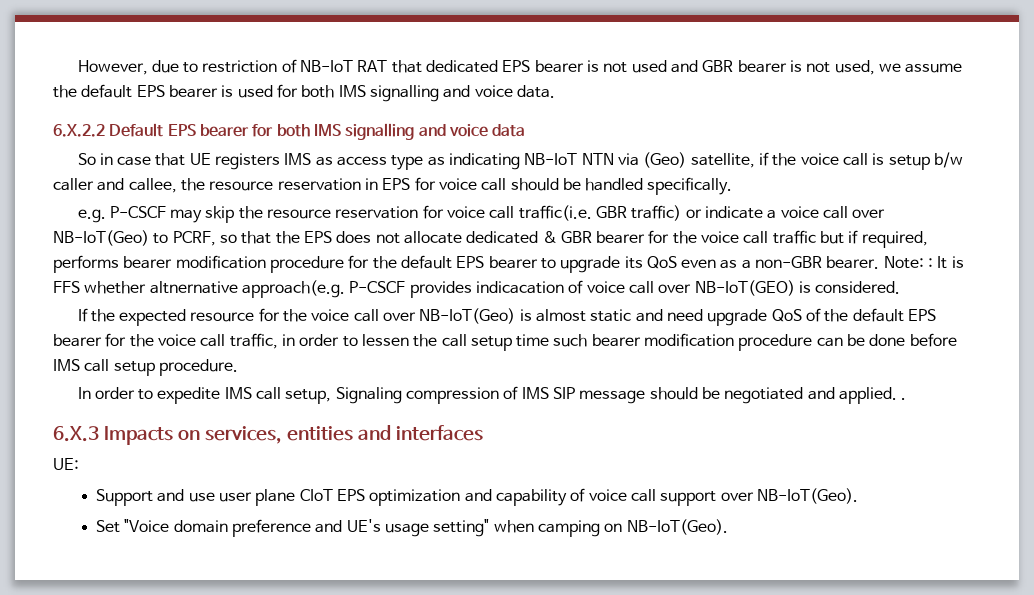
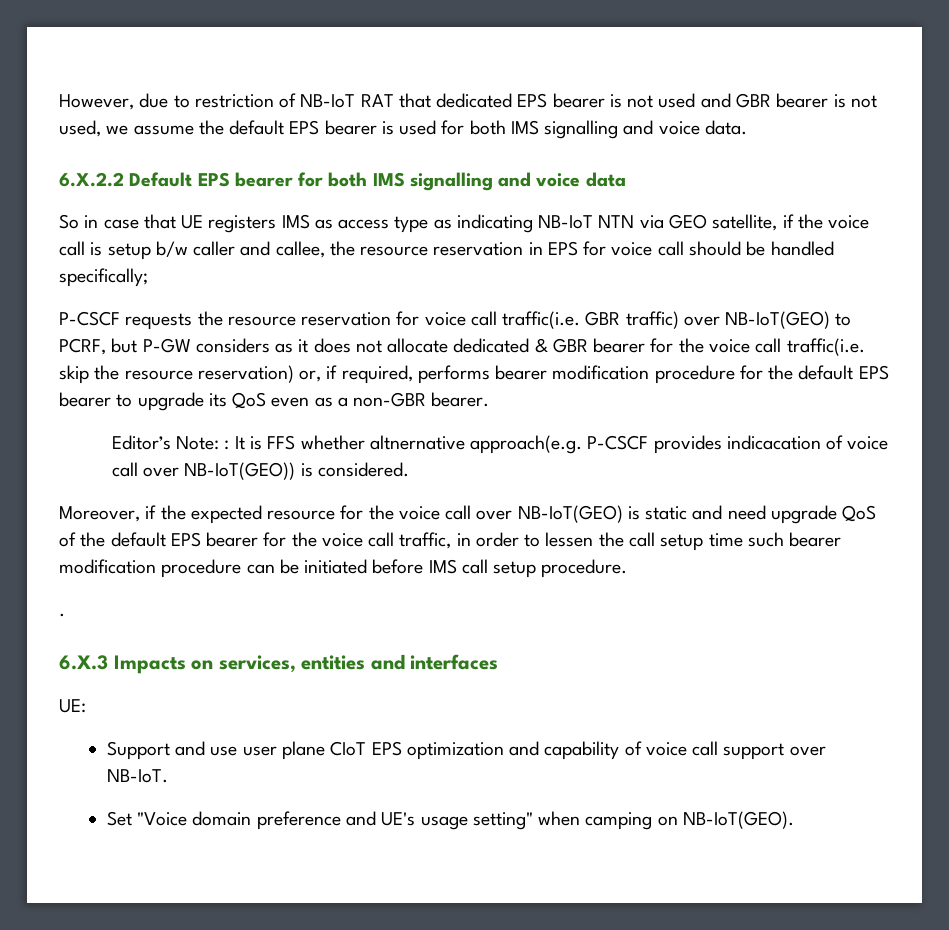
- So in case that UE registers IMS as access type as indicating NB-IoT NTN via (Geo) satellite, if the voice call is setup b/w caller and callee, the resource reservation in EPS for voice call should be handled specifically.
- e.g. P-CSCF may skip the resource reservation for voice call traffic(i.e. GBR traffic) or indicate a voice call over NB-IoT(Geo) to PCRF, so that the EPS does not allocate dedicated & GBR bearer for the voice call traffic but if required, performs bearer modification procedure for the default EPS bearer to upgrade its QoS even as a non-GBR bearer. Note:
+ So in case that UE registers IMS as access type as indicating NB-IoT NTN via GEO satellite, if the voice call is setup b/w caller and callee, the resource reservation in EPS for voice call should be handled specifically;
+ P-CSCF requests the resource reservation for voice call traffic(i.e. GBR traffic) over NB-IoT(GEO) to PCRF, but P-GW considers as it does not allocate dedicated & GBR bearer for the voice call traffic(i.e. skip the resource reservation) or, if required, performs bearer modification procedure for the default EPS bearer to upgrade its QoS even as a non-GBR bearer.
+ Editor’s Note:
- It is FFS whether altnernative approach(e.g. P-CSCF provides indicacation of voice call over NB-IoT(GEO) is considered.
+ It is FFS whether altnernative approach(e.g. P-CSCF provides indicacation of voice call over NB-IoT(GEO)) is considered.
- If the expected resource for the voice call over NB-IoT(Geo) is almost static and need upgrade QoS of the default EPS bearer for the voice call traffic, in order to lessen the call setup time such bearer modification procedure can be done before IMS call setup procedure.
+ Moreover, if the expected resource for the voice call over NB-IoT(GEO) is static and need upgrade QoS of the default EPS bearer for the voice call traffic, in order to lessen the call setup time such bearer modification procedure can be initiated before IMS call setup procedure.
- In order to expedite IMS call setup, Signaling compression of IMS SIP message should be negotiated and applied. .
+ .
- Support and use user plane CIoT EPS optimization and capability of voice call support over NB-IoT(Geo).
+ Support and use user plane CIoT EPS optimization and capability of voice call support over NB-IoT.
- Set "Voice domain preference and UE's usage setting" when camping on NB-IoT(Geo).
+ Set "Voice domain preference and UE's usage setting" when camping on NB-IoT(GEO).

